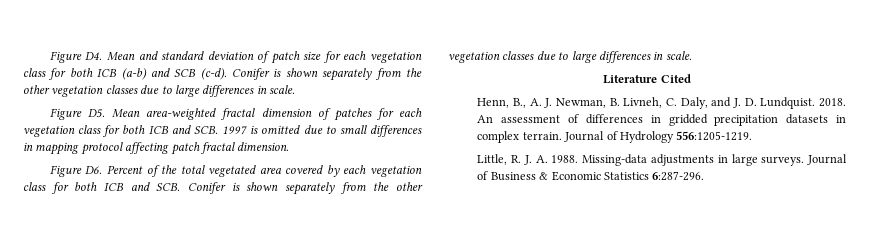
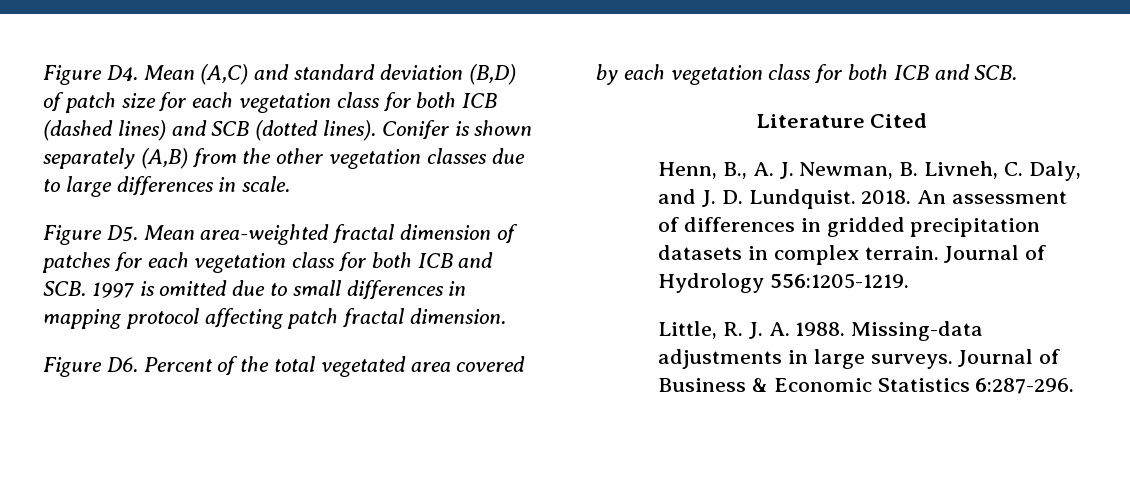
- Figure D4. Mean and standard deviation of patch size for each vegetation class for both ICB (a-b) and SCB (c-d). Conifer is shown separately from the other vegetation classes due to large differences in scale.
+ Figure D4. Mean (A,C) and standard deviation (B,D) of patch size for each vegetation class for both ICB (dashed lines) and SCB (dotted lines). Conifer is shown separately (A,B) from the other vegetation classes due to large differences in scale.
- Figure D6. Percent of the total vegetated area covered by each vegetation class for both ICB and SCB. Conifer is shown separately from the other vegetation classes due to large differences in scale.
+ Figure D6. Percent of the total vegetated area covered by each vegetation class for both ICB and SCB.

